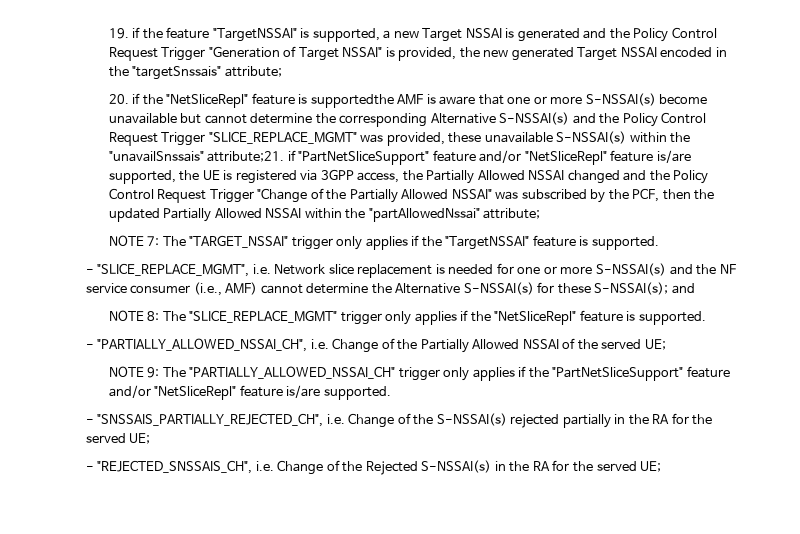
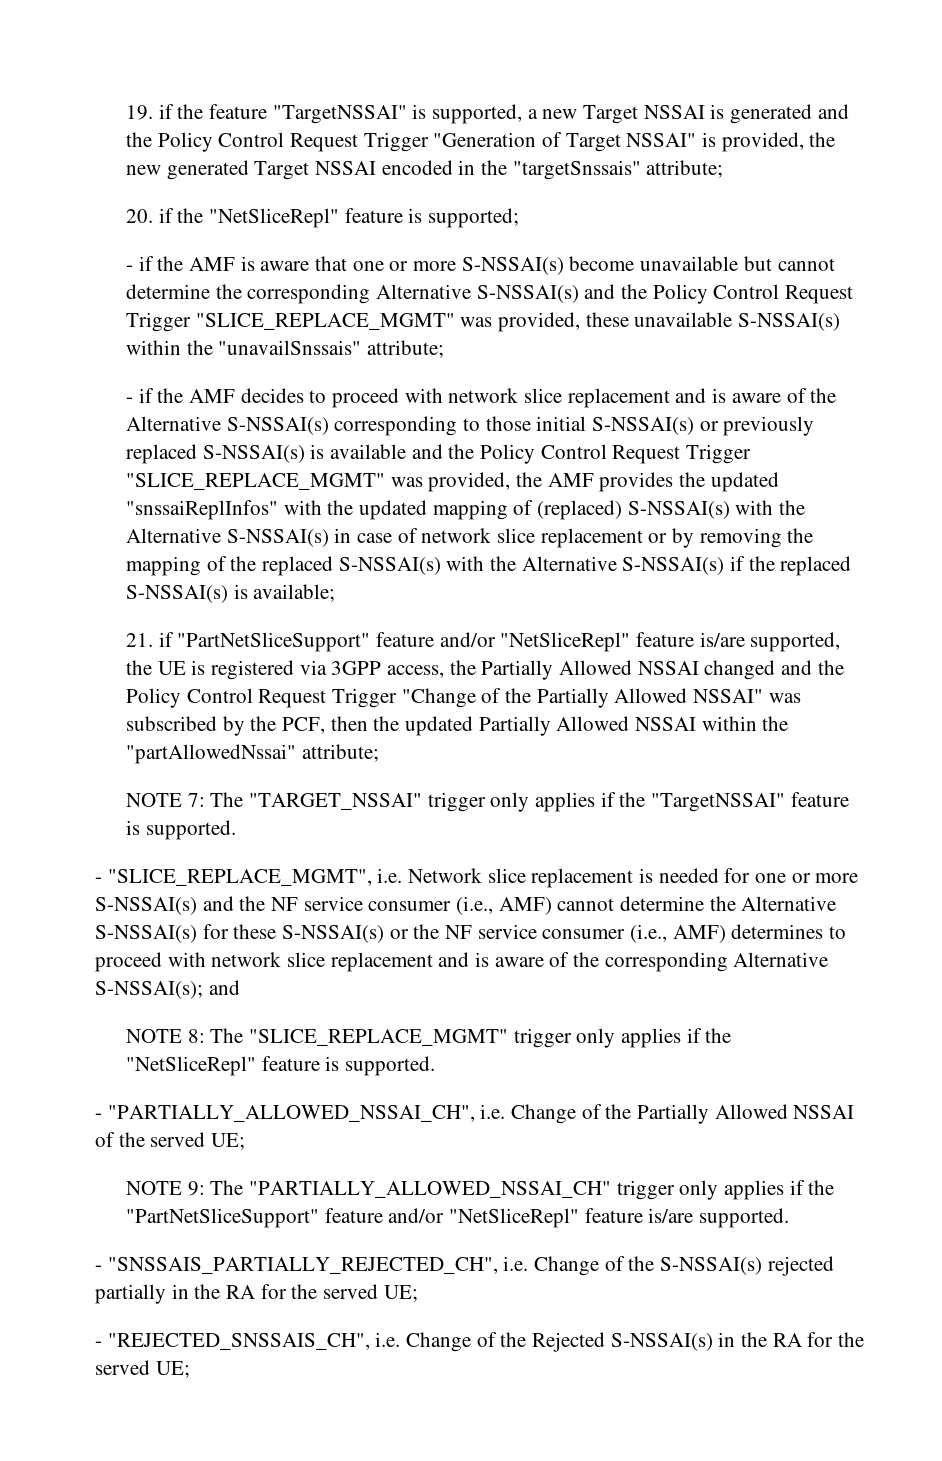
- 20. if the "NetSliceRepl" feature is supportedthe AMF is aware that one or more S-NSSAI(s) become unavailable but cannot determine the corresponding Alternative S-NSSAI(s) and the Policy Control Request Trigger "SLICE_REPLACE_MGMT" was provided, these unavailable S-NSSAI(s) within the "unavailSnssais" attribute;21. if "PartNetSliceSupport" feature and/or "NetSliceRepl" feature is/are supported, the UE is registered via 3GPP access, the Partially Allowed NSSAI changed and the Policy Control Request Trigger "Change of the Partially Allowed NSSAI" was subscribed by the PCF, then the updated Partially Allowed NSSAI within the "partAllowedNssai" attribute;
+ 20. if the "NetSliceRepl" feature is supported;
+ - if the AMF is aware that one or more S-NSSAI(s) become unavailable but cannot determine the corresponding Alternative S-NSSAI(s) and the Policy Control Request Trigger "SLICE_REPLACE_MGMT" was provided, these unavailable S-NSSAI(s) within the "unavailSnssais" attribute;
+ - if the AMF decides to proceed with network slice replacement and is aware of the Alternative S-NSSAI(s) corresponding to those initial S-NSSAI(s) or previously replaced S-NSSAI(s) is available and the Policy Control Request Trigger "SLICE_REPLACE_MGMT" was provided, the AMF provides the updated "snssaiReplInfos" with the updated mapping of (replaced) S-NSSAI(s) with the Alternative S-NSSAI(s) in case of network slice replacement or by removing the mapping of the replaced S-NSSAI(s) with the Alternative S-NSSAI(s) if the replaced S-NSSAI(s) is available;
+ 21. if "PartNetSliceSupport" feature and/or "NetSliceRepl" feature is/are supported, the UE is registered via 3GPP access, the Partially Allowed NSSAI changed and the Policy Control Request Trigger "Change of the Partially Allowed NSSAI" was subscribed by the PCF, then the updated Partially Allowed NSSAI within the "partAllowedNssai" attribute;
- - "SLICE_REPLACE_MGMT", i.e. Network slice replacement is needed for one or more S-NSSAI(s) and the NF service consumer (i.e., AMF) cannot determine the Alternative S-NSSAI(s) for these S-NSSAI(s); and
+ - "SLICE_REPLACE_MGMT", i.e. Network slice replacement is needed for one or more S-NSSAI(s) and the NF service consumer (i.e., AMF) cannot determine the Alternative S-NSSAI(s) for these S-NSSAI(s) or the NF service consumer (i.e., AMF) determines to proceed with network slice replacement and is aware of the corresponding Alternative S-NSSAI(s); and

